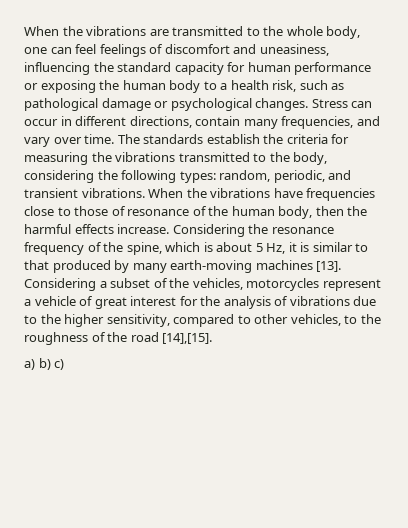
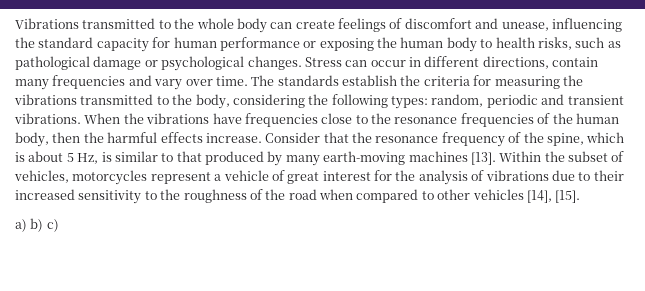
- When the vibrations are transmitted to the whole body, one can feel feelings of discomfort and uneasiness, influencing the standard capacity for human performance or exposing the human body to a health risk, such as pathological damage or psychological changes.
+ Vibrations transmitted to the whole body can create feelings of discomfort and unease, influencing the standard capacity for human performance or exposing the human body to health risks, such as pathological damage or psychological changes.
- Stress can occur in different directions, contain many frequencies, and vary over time.
+ Stress can occur in different directions, contain many frequencies and vary over time.
- The standards establish the criteria for measuring the vibrations transmitted to the body, considering the following types: random, periodic, and transient vibrations.
+ The standards establish the criteria for measuring the vibrations transmitted to the body, considering the following types: random, periodic and transient vibrations.
- When the vibrations have frequencies close to those of resonance of the human body, then the harmful effects increase.
+ When the vibrations have frequencies close to the resonance frequencies of the human body, then the harmful effects increase.
- Considering the resonance frequency of the spine, which is about 5 Hz, it is similar to that produced by many earth-moving machines [13].
+ Consider that the resonance frequency of the spine, which is about 5 Hz, is similar to that produced by many earth-moving machines [13].
- Considering a subset of the vehicles, motorcycles represent a vehicle of great interest for the analysis of vibrations due to the higher sensitivity, compared to other vehicles, to the roughness of the road [14],[15].
+ Within the subset of vehicles, motorcycles represent a vehicle of great interest for the analysis of vibrations due to their increased sensitivity to the roughness of the road when compared to other vehicles [14], [15].

